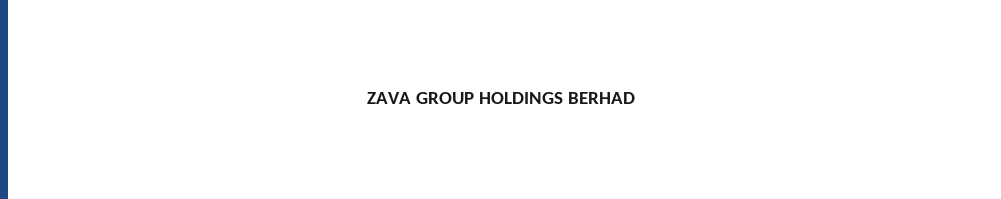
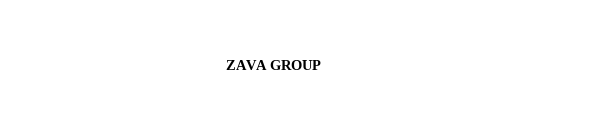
- ZAVA GROUP HOLDINGS BERHAD
+ ZAVA GROUP

